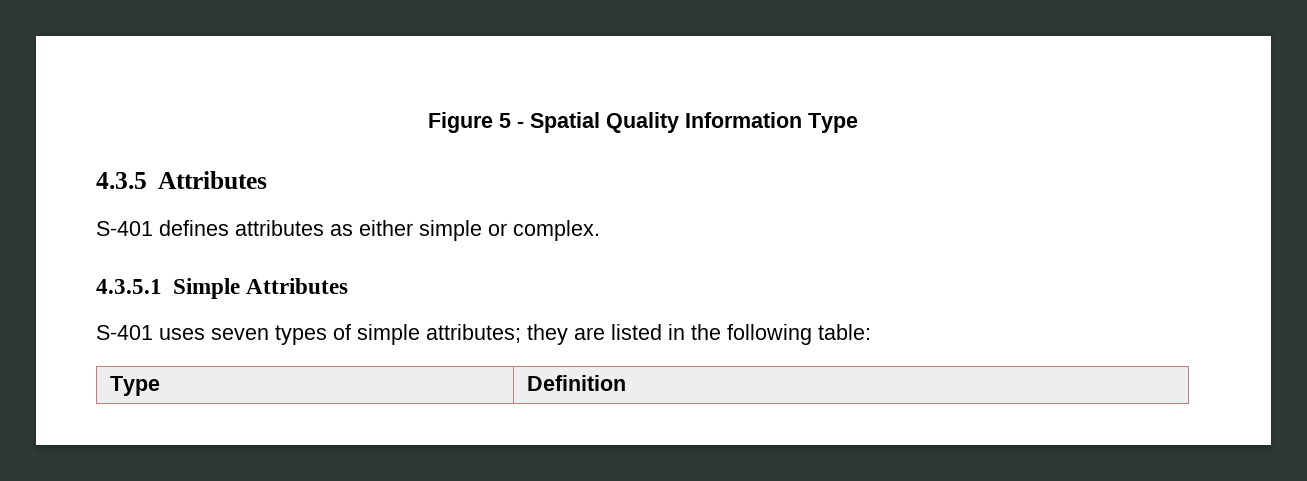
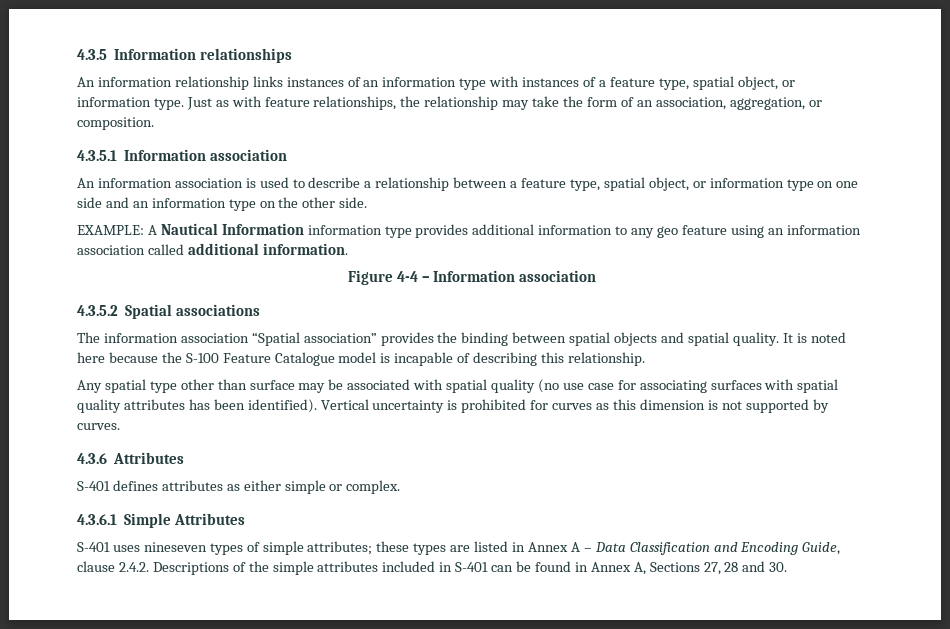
- Figure 5 - Spatial Quality Information Type
- 4.3.5 Attributes
+ 4.3.5 Information relationships
+ An information relationship links instances of an information type with instances of a feature type, spatial object, or information type. Just as with feature relationships, the relationship may take the form of an association, aggregation, or composition.
+ 4.3.5.1 Information association
+ An information association is used to describe a relationship between a feature type, spatial object, or information type on one side and an information type on the other side.
+ EXAMPLE: A Nautical Information information type provides additional information to any geo feature using an information association called additional information.
+ Figure 4-4 – Information association
+ 4.3.5.2 Spatial associations
+ The information association “Spatial association” provides the binding between spatial objects and spatial quality. It is noted here because the S-100 Feature Catalogue model is incapable of describing this relationship.
+ Any spatial type other than surface may be associated with spatial quality (no use case for associating surfaces with spatial quality attributes has been identified). Vertical uncertainty is prohibited for curves as this dimension is not supported by curves.
+ 4.3.6 Attributes
- 4.3.5.1 Simple Attributes
+ 4.3.6.1 Simple Attributes
- S-401 uses seven types of simple attributes; they are listed in the following table:
- Type | Definition
+ S-401 uses nineseven types of simple attributes; these types are listed in Annex A – Data Classification and Encoding Guide, clause 2.4.2. Descriptions of the simple attributes included in S-401 can be found in Annex A, Sections 27, 28 and 30.

